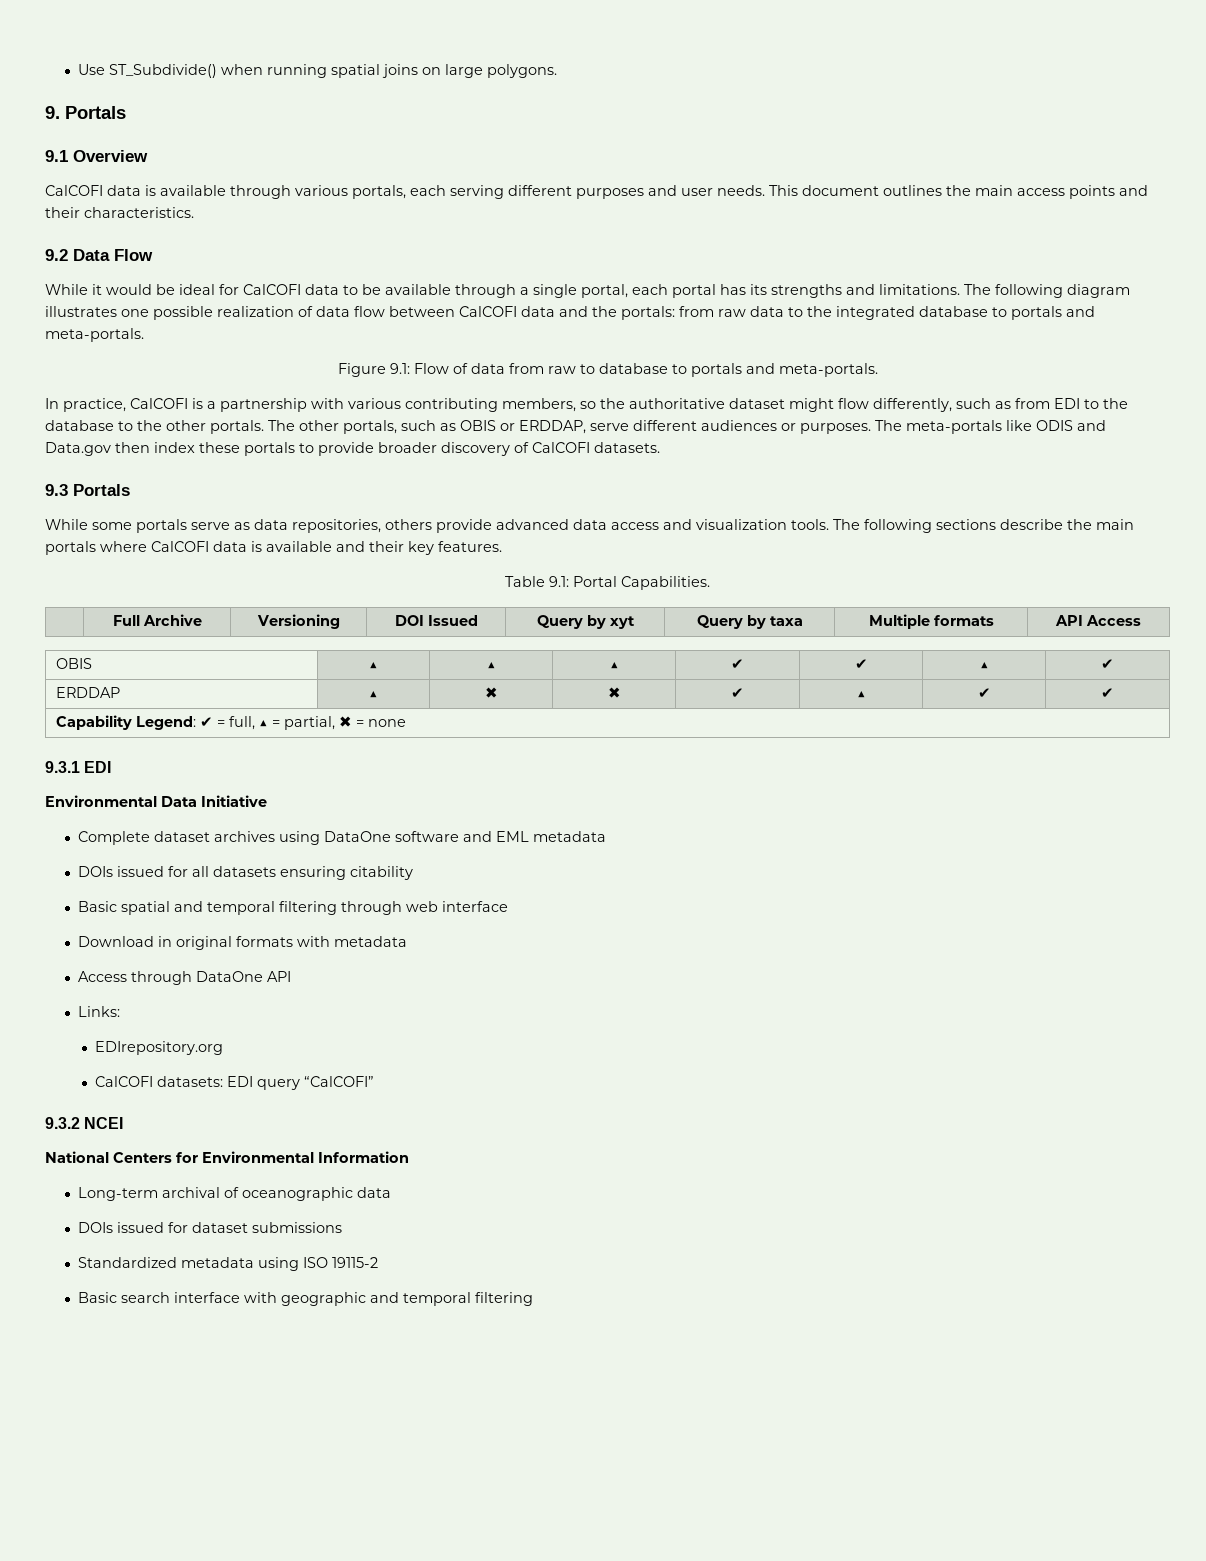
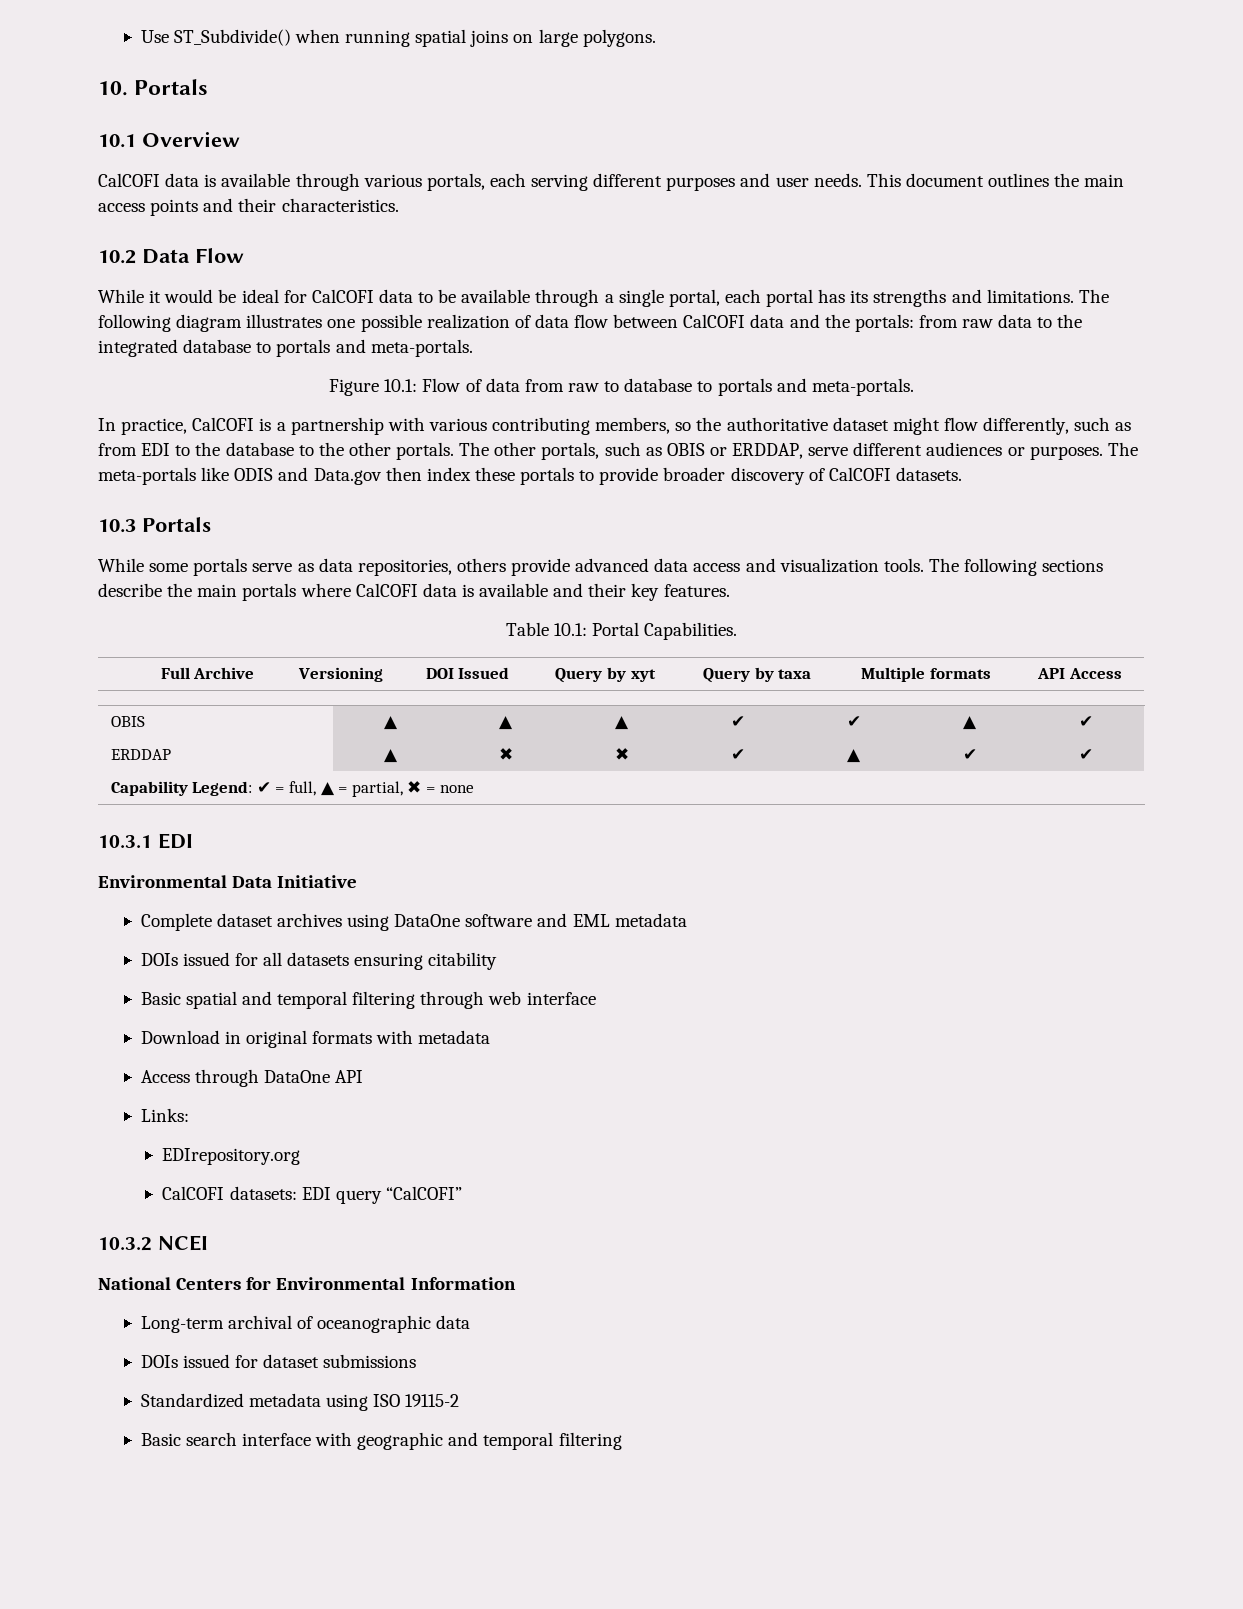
- 9. Portals
- 9.1 Overview
+ 10. Portals
+ 10.1 Overview
- 9.2 Data Flow
+ 10.2 Data Flow
- Figure 9.1: Flow of data from raw to database to portals and meta-portals.
+ Figure 10.1: Flow of data from raw to database to portals and meta-portals.
- 9.3 Portals
+ 10.3 Portals
- Table 9.1: Portal Capabilities.
+ Table 10.1: Portal Capabilities.
- 9.3.1 EDI
+ 10.3.1 EDI
- 9.3.2 NCEI
+ 10.3.2 NCEI

